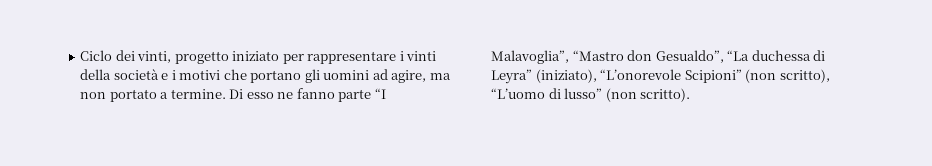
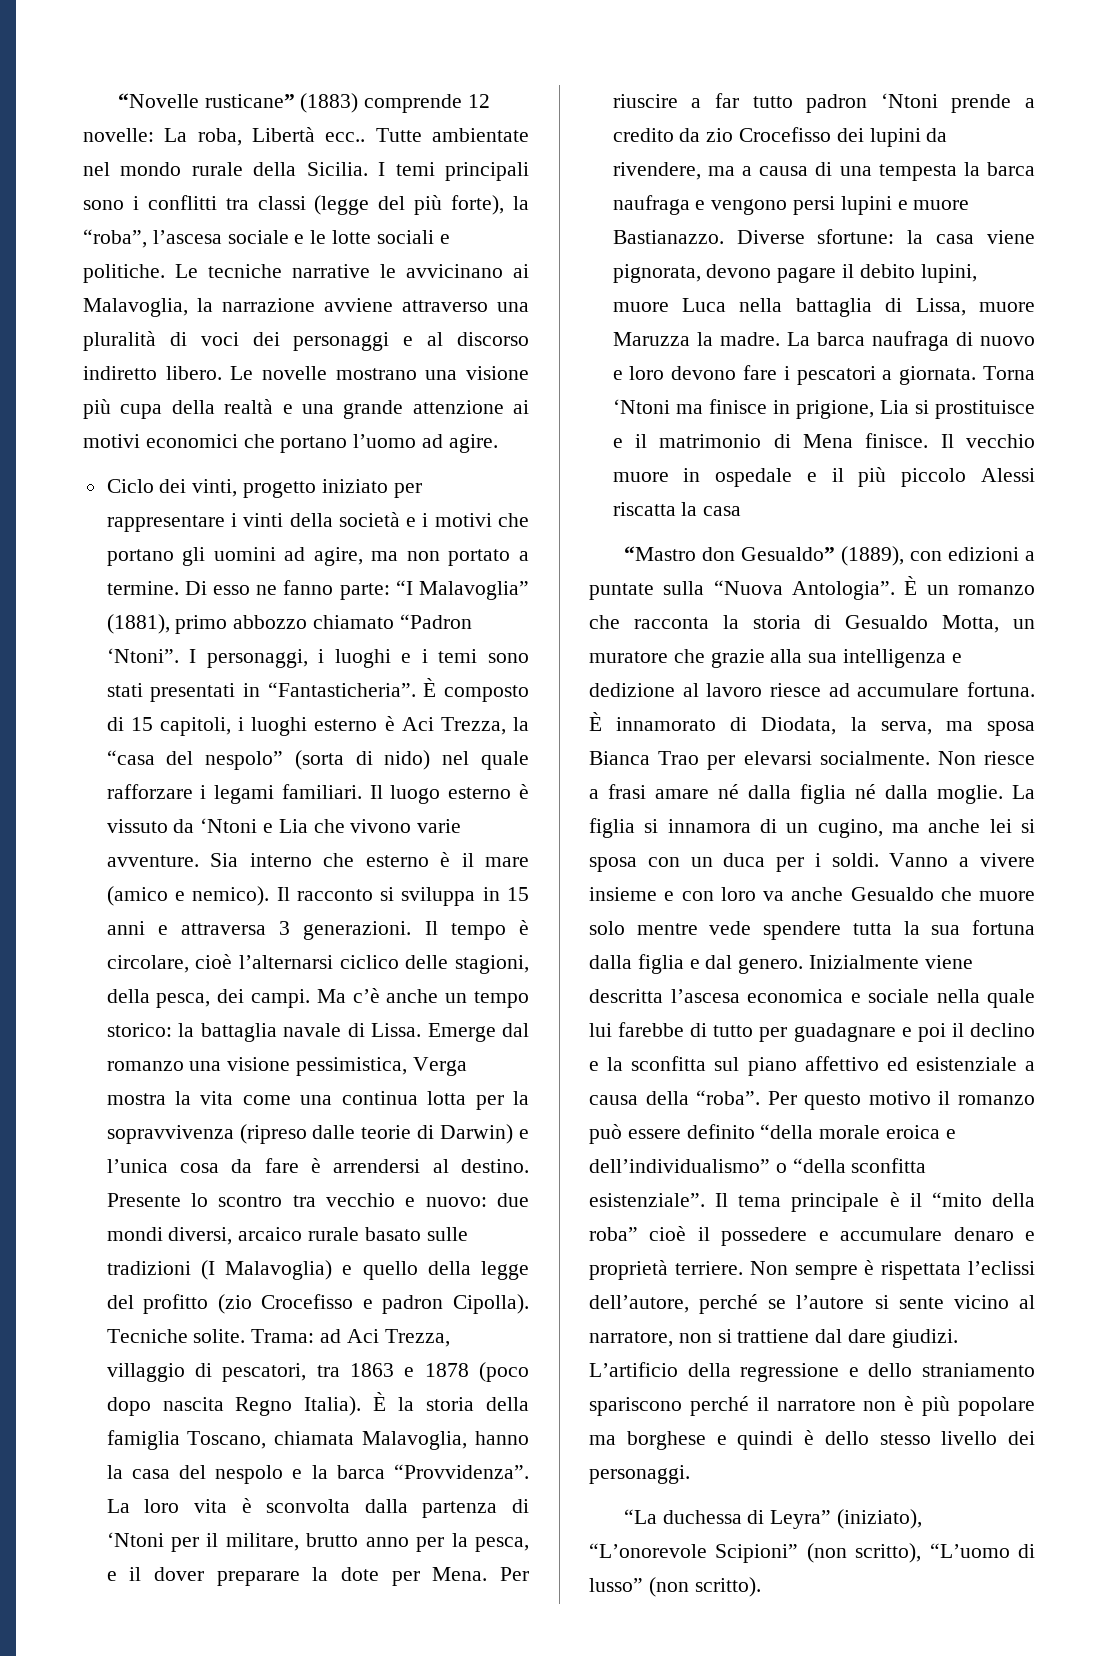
+ “Novelle rusticane” (1883) comprende 12 novelle: La roba, Libertà ecc.. Tutte ambientate nel mondo rurale della Sicilia. I temi principali sono i conflitti tra classi (legge del più forte), la “roba”, l’ascesa sociale e le lotte sociali e politiche. Le tecniche narrative le avvicinano ai Malavoglia, la narrazione avviene attraverso una pluralità di voci dei personaggi e al discorso indiretto libero. Le novelle mostrano una visione più cupa della realtà e una grande attenzione ai motivi economici che portano l’uomo ad agire.
- Di esso ne fanno parte “I Malavoglia”, “Mastro don Gesualdo”, “La duchessa di Leyra” (iniziato), “L’onorevole Scipioni” (non scritto), “L’uomo di lusso” (non scritto).
+ Di esso ne fanno parte: “I Malavoglia” (1881), primo abbozzo chiamato “Padron ‘Ntoni”. I personaggi, i luoghi e i temi sono stati presentati in “Fantasticheria”. È composto di 15 capitoli, i luoghi esterno è Aci Trezza, la “casa del nespolo” (sorta di nido) nel quale rafforzare i legami familiari. Il luogo esterno è vissuto da ‘Ntoni e Lia che vivono varie avventure. Sia interno che esterno è il mare (amico e nemico). Il racconto si sviluppa in 15 anni e attraversa 3 generazioni. Il tempo è circolare, cioè l’alternarsi ciclico delle stagioni, della pesca, dei campi. Ma c’è anche un tempo storico: la battaglia navale di Lissa. Emerge dal romanzo una visione pessimistica, Verga mostra la vita come una continua lotta per la sopravvivenza (ripreso dalle teorie di Darwin) e l’unica cosa da fare è arrendersi al destino. Presente lo scontro tra vecchio e nuovo: due mondi diversi, arcaico rurale basato sulle tradizioni (I Malavoglia) e quello della legge del profitto (zio Crocefisso e padron Cipolla). Tecniche solite. Trama: ad Aci Trezza, villaggio di pescatori, tra 1863 e 1878 (poco dopo nascita Regno Italia). È la storia della famiglia Toscano, chiamata Malavoglia, hanno la casa del nespolo e la barca “Provvidenza”. La loro vita è sconvolta dalla partenza di ‘Ntoni per il militare, brutto anno per la pesca, e il dover preparare la dote per Mena. Per riuscire a far tutto padron ‘Ntoni prende a credito da zio Crocefisso dei lupini da rivendere, ma a causa di una tempesta la barca naufraga e vengono persi lupini e muore Bastianazzo. Diverse sfortune: la casa viene pignorata, devono pagare il debito lupini, muore Luca nella battaglia di Lissa, muore Maruzza la madre. La barca naufraga di nuovo e loro devono fare i pescatori a giornata. Torna ‘Ntoni ma finisce in prigione, Lia si prostituisce e il matrimonio di Mena finisce. Il vecchio muore in ospedale e il più piccolo Alessi riscatta la casa
+ “Mastro don Gesualdo” (1889), con edizioni a puntate sulla “Nuova Antologia”. È un romanzo che racconta la storia di Gesualdo Motta, un muratore che grazie alla sua intelligenza e dedizione al lavoro riesce ad accumulare fortuna. È innamorato di Diodata, la serva, ma sposa Bianca Trao per elevarsi socialmente. Non riesce a frasi amare né dalla figlia né dalla moglie. La figlia si innamora di un cugino, ma anche lei si sposa con un duca per i soldi. Vanno a vivere insieme e con loro va anche Gesualdo che muore solo mentre vede spendere tutta la sua fortuna dalla figlia e dal genero. Inizialmente viene descritta l’ascesa economica e sociale nella quale lui farebbe di tutto per guadagnare e poi il declino e la sconfitta sul piano affettivo ed esistenziale a causa della “roba”. Per questo motivo il romanzo può essere definito “della morale eroica e dell’individualismo” o “della sconfitta esistenziale”. Il tema principale è il “mito della roba” cioè il possedere e accumulare denaro e proprietà terriere. Non sempre è rispettata l’eclissi dell’autore, perché se l’autore si sente vicino al narratore, non si trattiene dal dare giudizi. L’artificio della regressione e dello straniamento spariscono perché il narratore non è più popolare ma borghese e quindi è dello stesso livello dei personaggi.
+ “La duchessa di Leyra” (iniziato), “L’onorevole Scipioni” (non scritto), “L’uomo di lusso” (non scritto).

